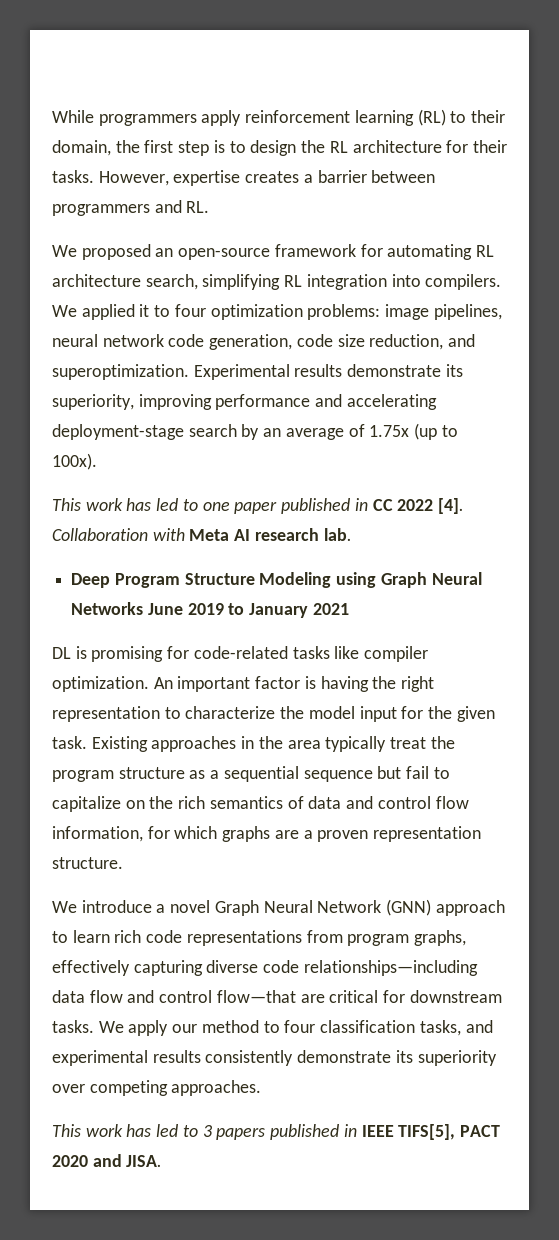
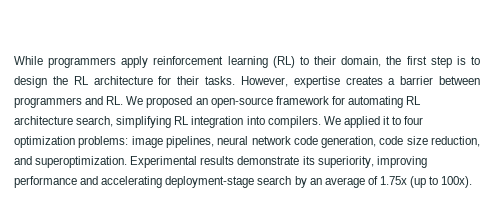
- However, expertise creates a barrier between programmers and RL.
- We proposed an open-source framework for automating RL architecture search, simplifying RL integration into compilers.
+ However, expertise creates a barrier between programmers and RL. We proposed an open-source framework for automating RL architecture search, simplifying RL integration into compilers.
- This work has led to one paper published in CC 2022 [4]. Collaboration with Meta AI research lab.
- Deep Program Structure Modeling using Graph Neural Networks June 2019 to January 2021
- DL is promising for code-related tasks like compiler optimization. An important factor is having the right representation to characterize the model input for the given task. Existing approaches in the area typically treat the program structure as a sequential sequence but fail to capitalize on the rich semantics of data and control flow information, for which graphs are a proven representation structure.
- We introduce a novel Graph Neural Network (GNN) approach to learn rich code representations from program graphs, effectively capturing diverse code relationships—including data flow and control flow—that are critical for downstream tasks. We apply our method to four classification tasks, and experimental results consistently demonstrate its superiority over competing approaches.
- This work has led to 3 papers published in IEEE TIFS[5], PACT 2020 and JISA.

